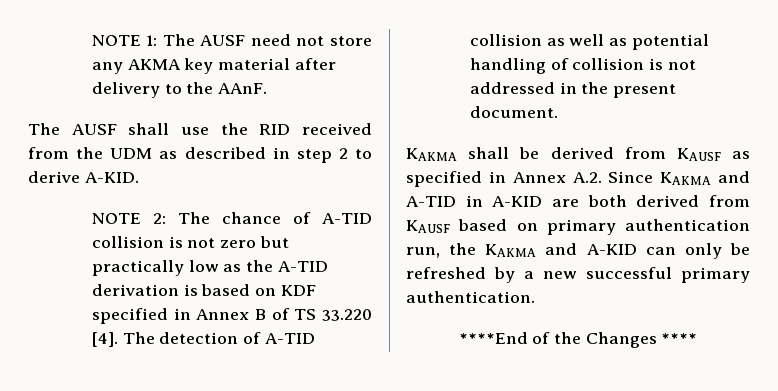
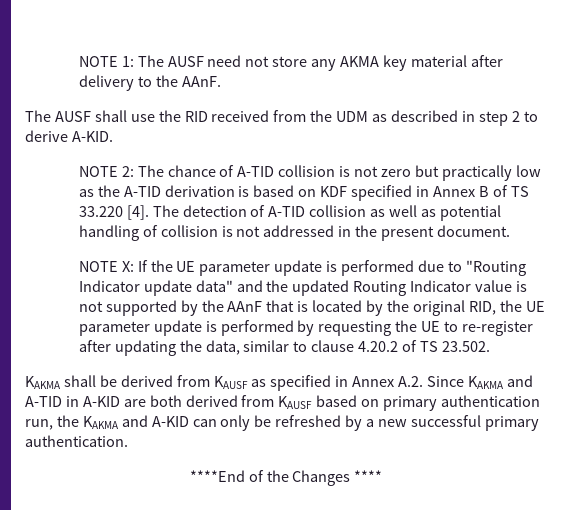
+ NOTE X: If the UE parameter update is performed due to "Routing Indicator update data" and the updated Routing Indicator value is not supported by the AAnF that is located by the original RID, the UE parameter update is performed by requesting the UE to re-register after updating the data, similar to clause 4.20.2 of TS 23.502.

